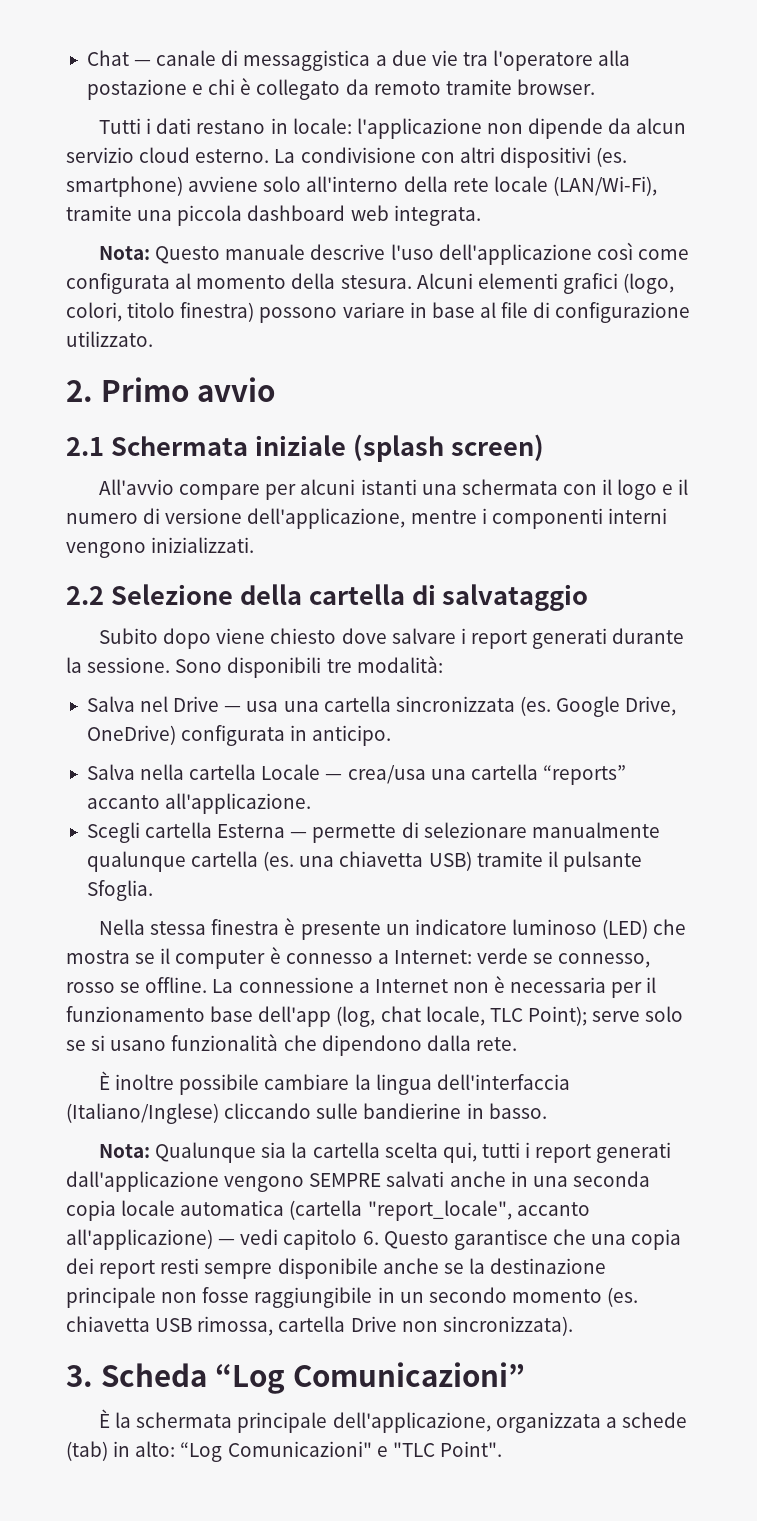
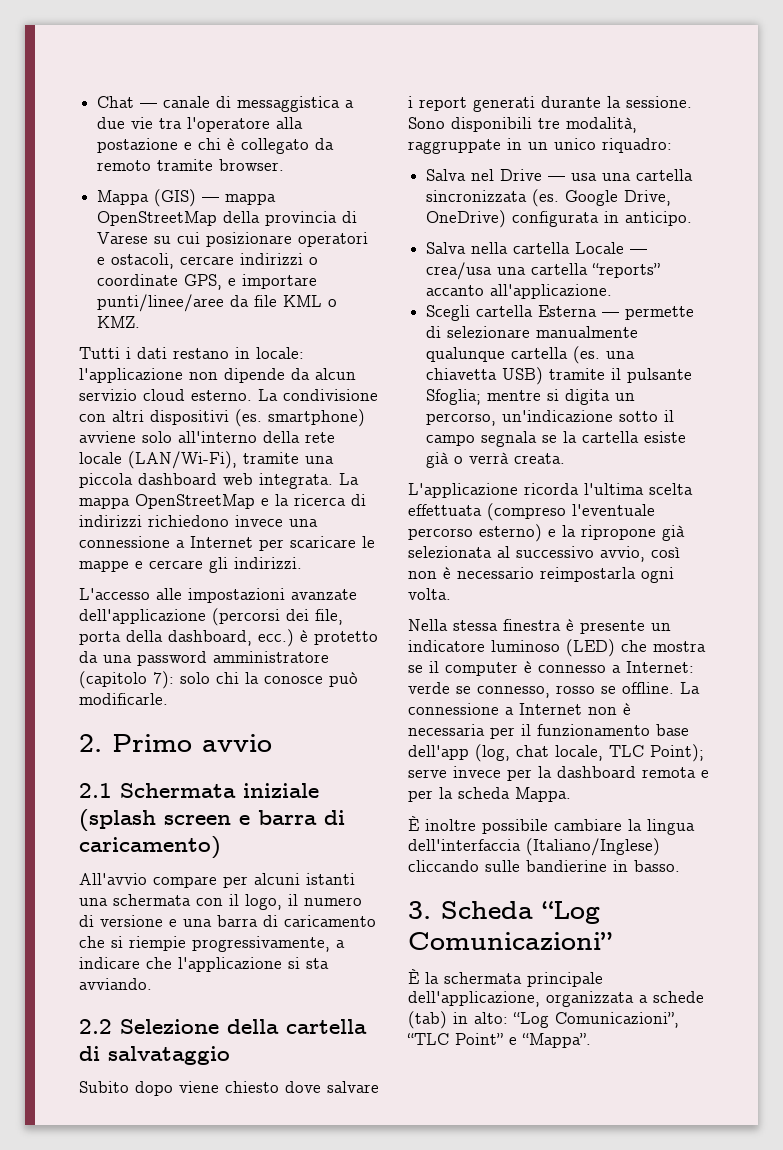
+ Mappa (GIS) — mappa OpenStreetMap della provincia di Varese su cui posizionare operatori e ostacoli, cercare indirizzi o coordinate GPS, e importare punti/linee/aree da file KML o KMZ.
- La condivisione con altri dispositivi (es. smartphone) avviene solo all'interno della rete locale (LAN/Wi-Fi), tramite una piccola dashboard web integrata.
- Nota: Questo manuale descrive l'uso dell'applicazione così come configurata al momento della stesura. Alcuni elementi grafici (logo, colori, titolo finestra) possono variare in base al file di configurazione utilizzato.
+ La condivisione con altri dispositivi (es. smartphone) avviene solo all'interno della rete locale (LAN/Wi-Fi), tramite una piccola dashboard web integrata. La mappa OpenStreetMap e la ricerca di indirizzi richiedono invece una connessione a Internet per scaricare le mappe e cercare gli indirizzi.
+ L'accesso alle impostazioni avanzate dell'applicazione (percorsi dei file, porta della dashboard, ecc.) è protetto da una password amministratore (capitolo 7): solo chi la conosce può modificarle.
- 2.1 Schermata iniziale (splash screen)
+ 2.1 Schermata iniziale (splash screen e barra di caricamento)
- All'avvio compare per alcuni istanti una schermata con il logo e il numero di versione dell'applicazione, mentre i componenti interni vengono inizializzati.
+ All'avvio compare per alcuni istanti una schermata con il logo, il numero di versione e una barra di caricamento che si riempie progressivamente, a indicare che l'applicazione si sta avviando.
- Sono disponibili tre modalità:
+ Sono disponibili tre modalità, raggruppate in un unico riquadro:
- Scegli cartella Esterna — permette di selezionare manualmente qualunque cartella (es. una chiavetta USB) tramite il pulsante Sfoglia.
+ Scegli cartella Esterna — permette di selezionare manualmente qualunque cartella (es. una chiavetta USB) tramite il pulsante Sfoglia; mentre si digita un percorso, un'indicazione sotto il campo segnala se la cartella esiste già o verrà creata.
+ L'applicazione ricorda l'ultima scelta effettuata (compreso l'eventuale percorso esterno) e la ripropone già selezionata al successivo avvio, così non è necessario reimpostarla ogni volta.
- La connessione a Internet non è necessaria per il funzionamento base dell'app (log, chat locale, TLC Point); serve solo se si usano funzionalità che dipendono dalla rete.
+ La connessione a Internet non è necessaria per il funzionamento base dell'app (log, chat locale, TLC Point); serve invece per la dashboard remota e per la scheda Mappa.
- Nota: Qualunque sia la cartella scelta qui, tutti i report generati dall'applicazione vengono SEMPRE salvati anche in una seconda copia locale automatica (cartella "report_locale", accanto all'applicazione) — vedi capitolo 6. Questo garantisce che una copia dei report resti sempre disponibile anche se la destinazione principale non fosse raggiungibile in un secondo momento (es. chiavetta USB rimossa, cartella Drive non sincronizzata).
- È la schermata principale dell'applicazione, organizzata a schede (tab) in alto: “Log Comunicazioni" e "TLC Point".
+ È la schermata principale dell'applicazione, organizzata a schede (tab) in alto: “Log Comunicazioni”, “TLC Point” e “Mappa”.

